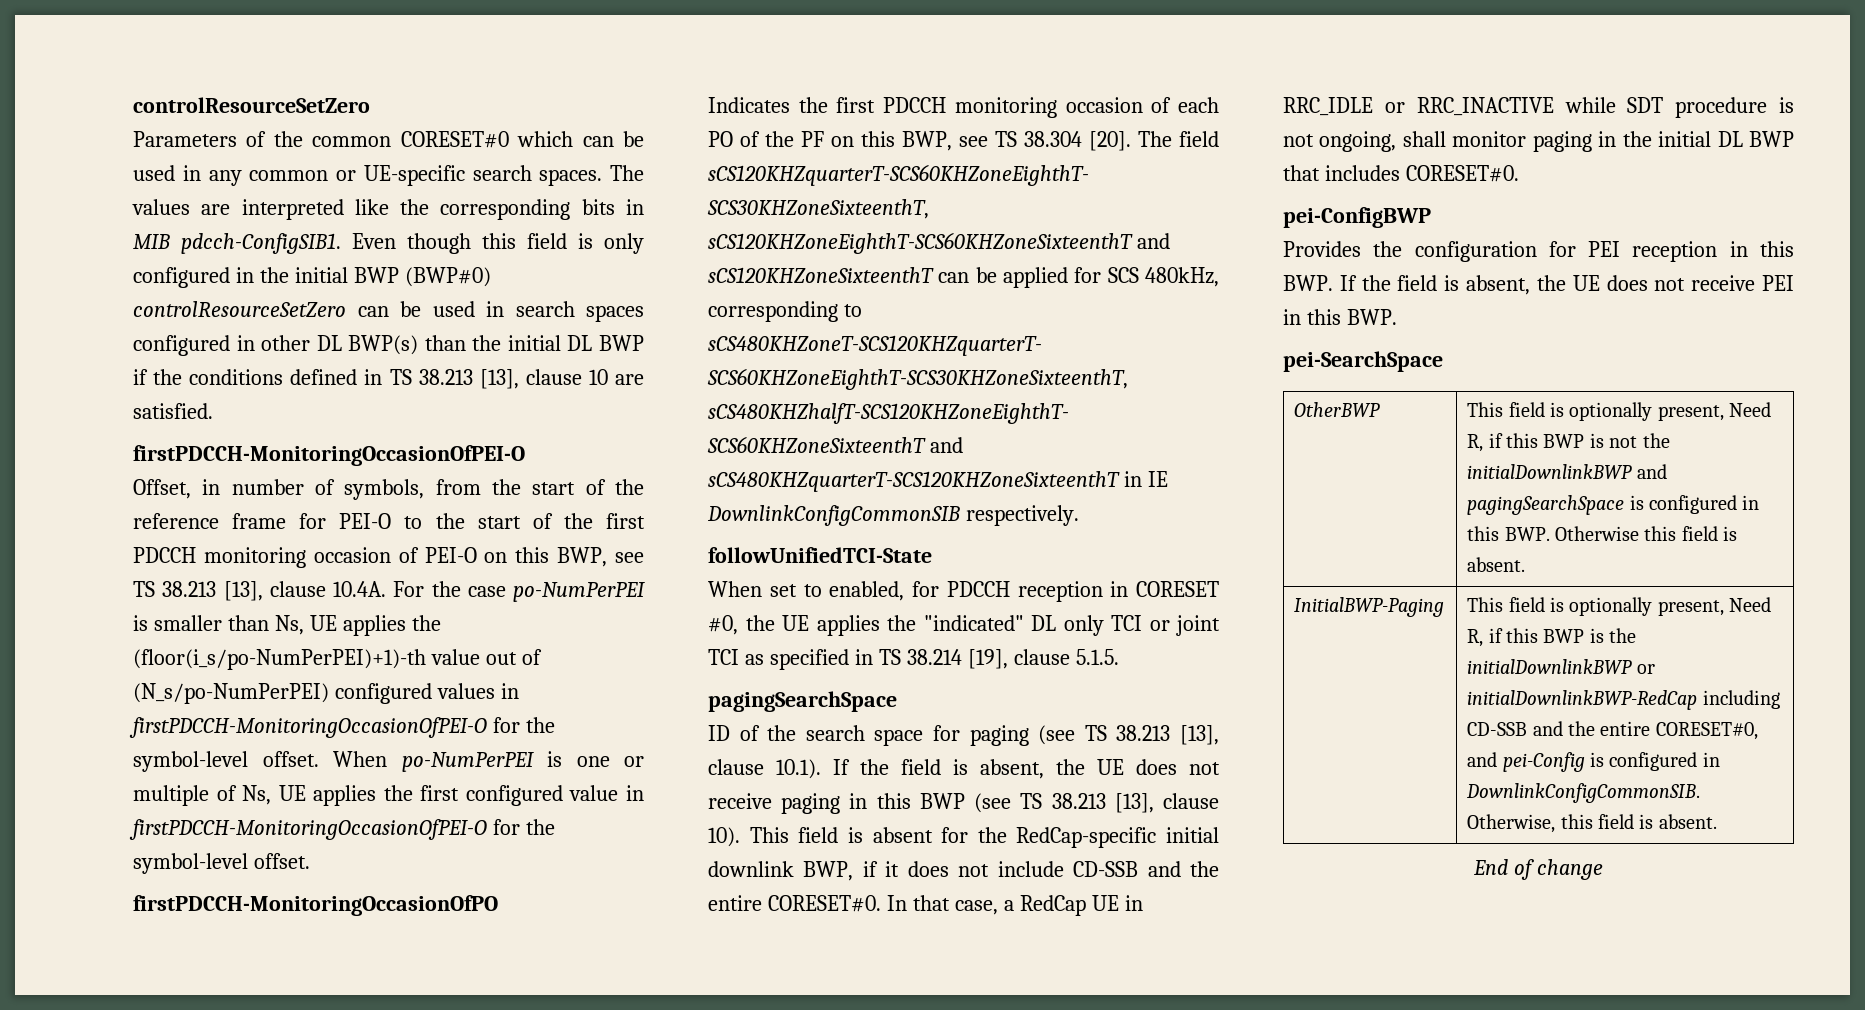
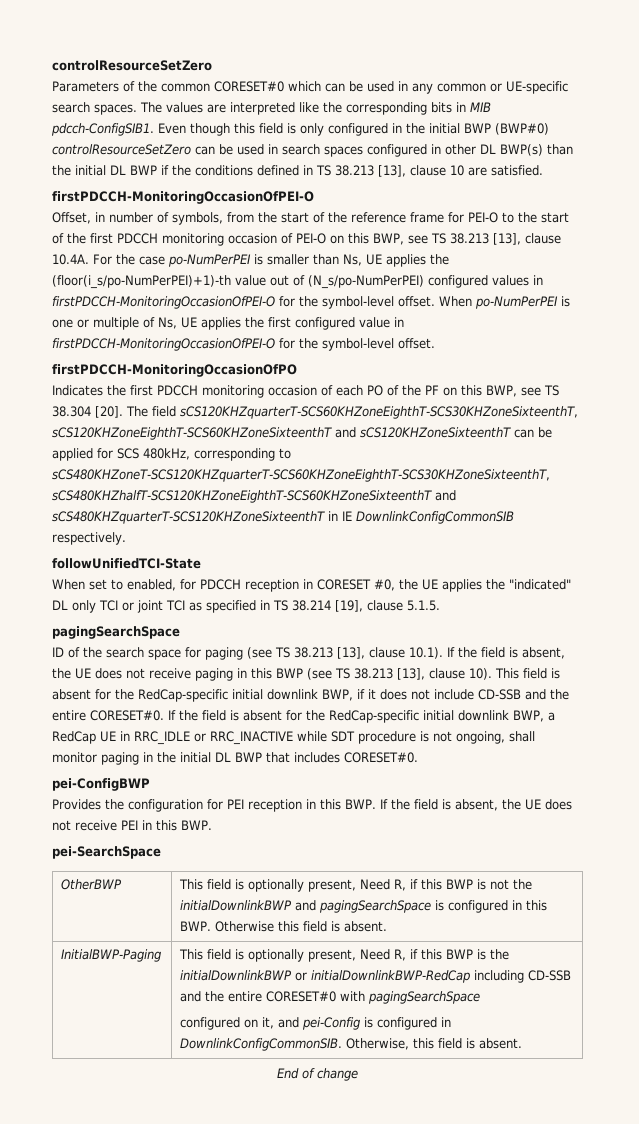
- In that case, a RedCap UE in RRC_IDLE or RRC_INACTIVE while SDT procedure is not ongoing, shall monitor paging in the initial DL BWP that includes CORESET#0.
+ If the field is absent for the RedCap-specific initial downlink BWP, a RedCap UE in RRC_IDLE or RRC_INACTIVE while SDT procedure is not ongoing, shall monitor paging in the initial DL BWP that includes CORESET#0.
- InitialBWP-Paging | This field is optionally present, Need R, if this BWP is the initialDownlinkBWP or initialDownlinkBWP-RedCap including CD-SSB and the entire CORESET#0, and pei-Config is configured in DownlinkConfigCommonSIB. Otherwise, this field is absent.
+ InitialBWP-Paging | This field is optionally present, Need R, if this BWP is the initialDownlinkBWP or initialDownlinkBWP-RedCap including CD-SSB and the entire CORESET#0 with pagingSearchSpace
+ configured on it, and pei-Config is configured in DownlinkConfigCommonSIB. Otherwise, this field is absent.

